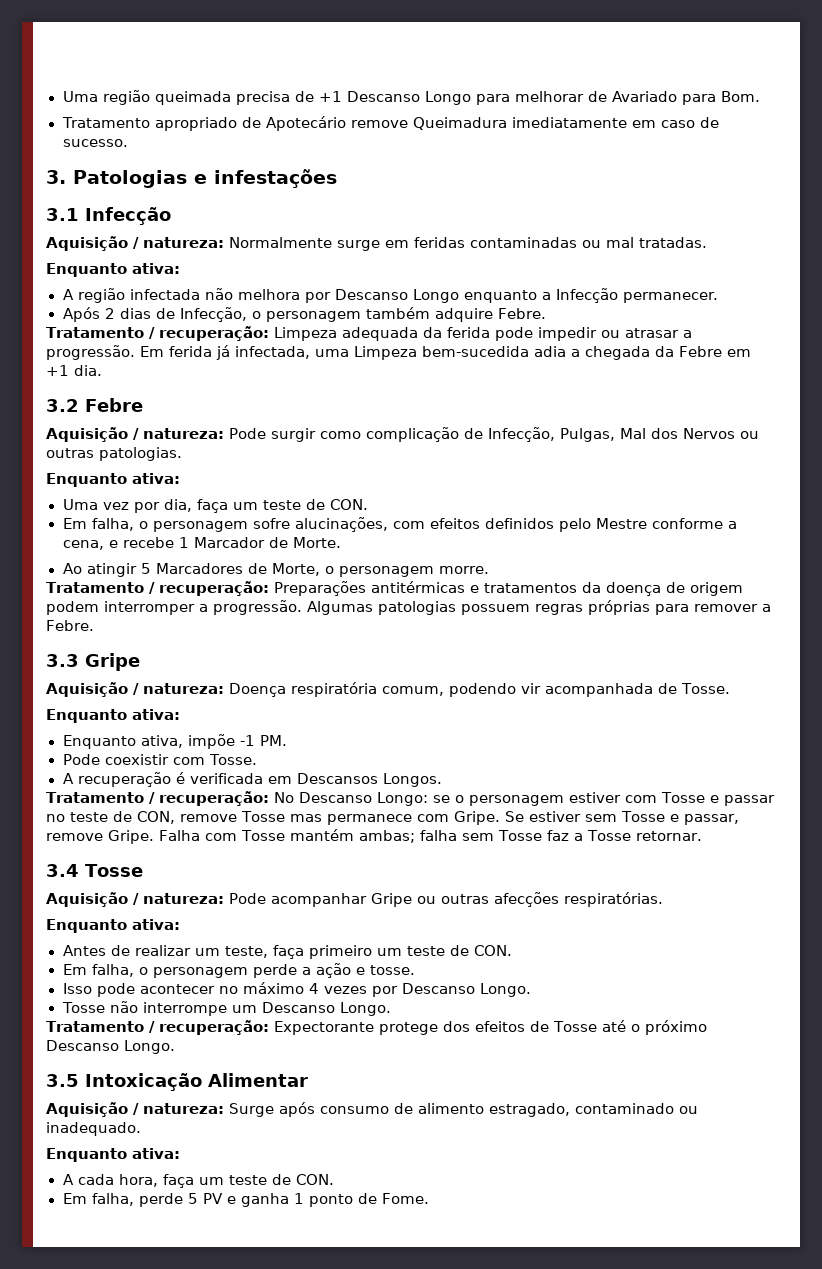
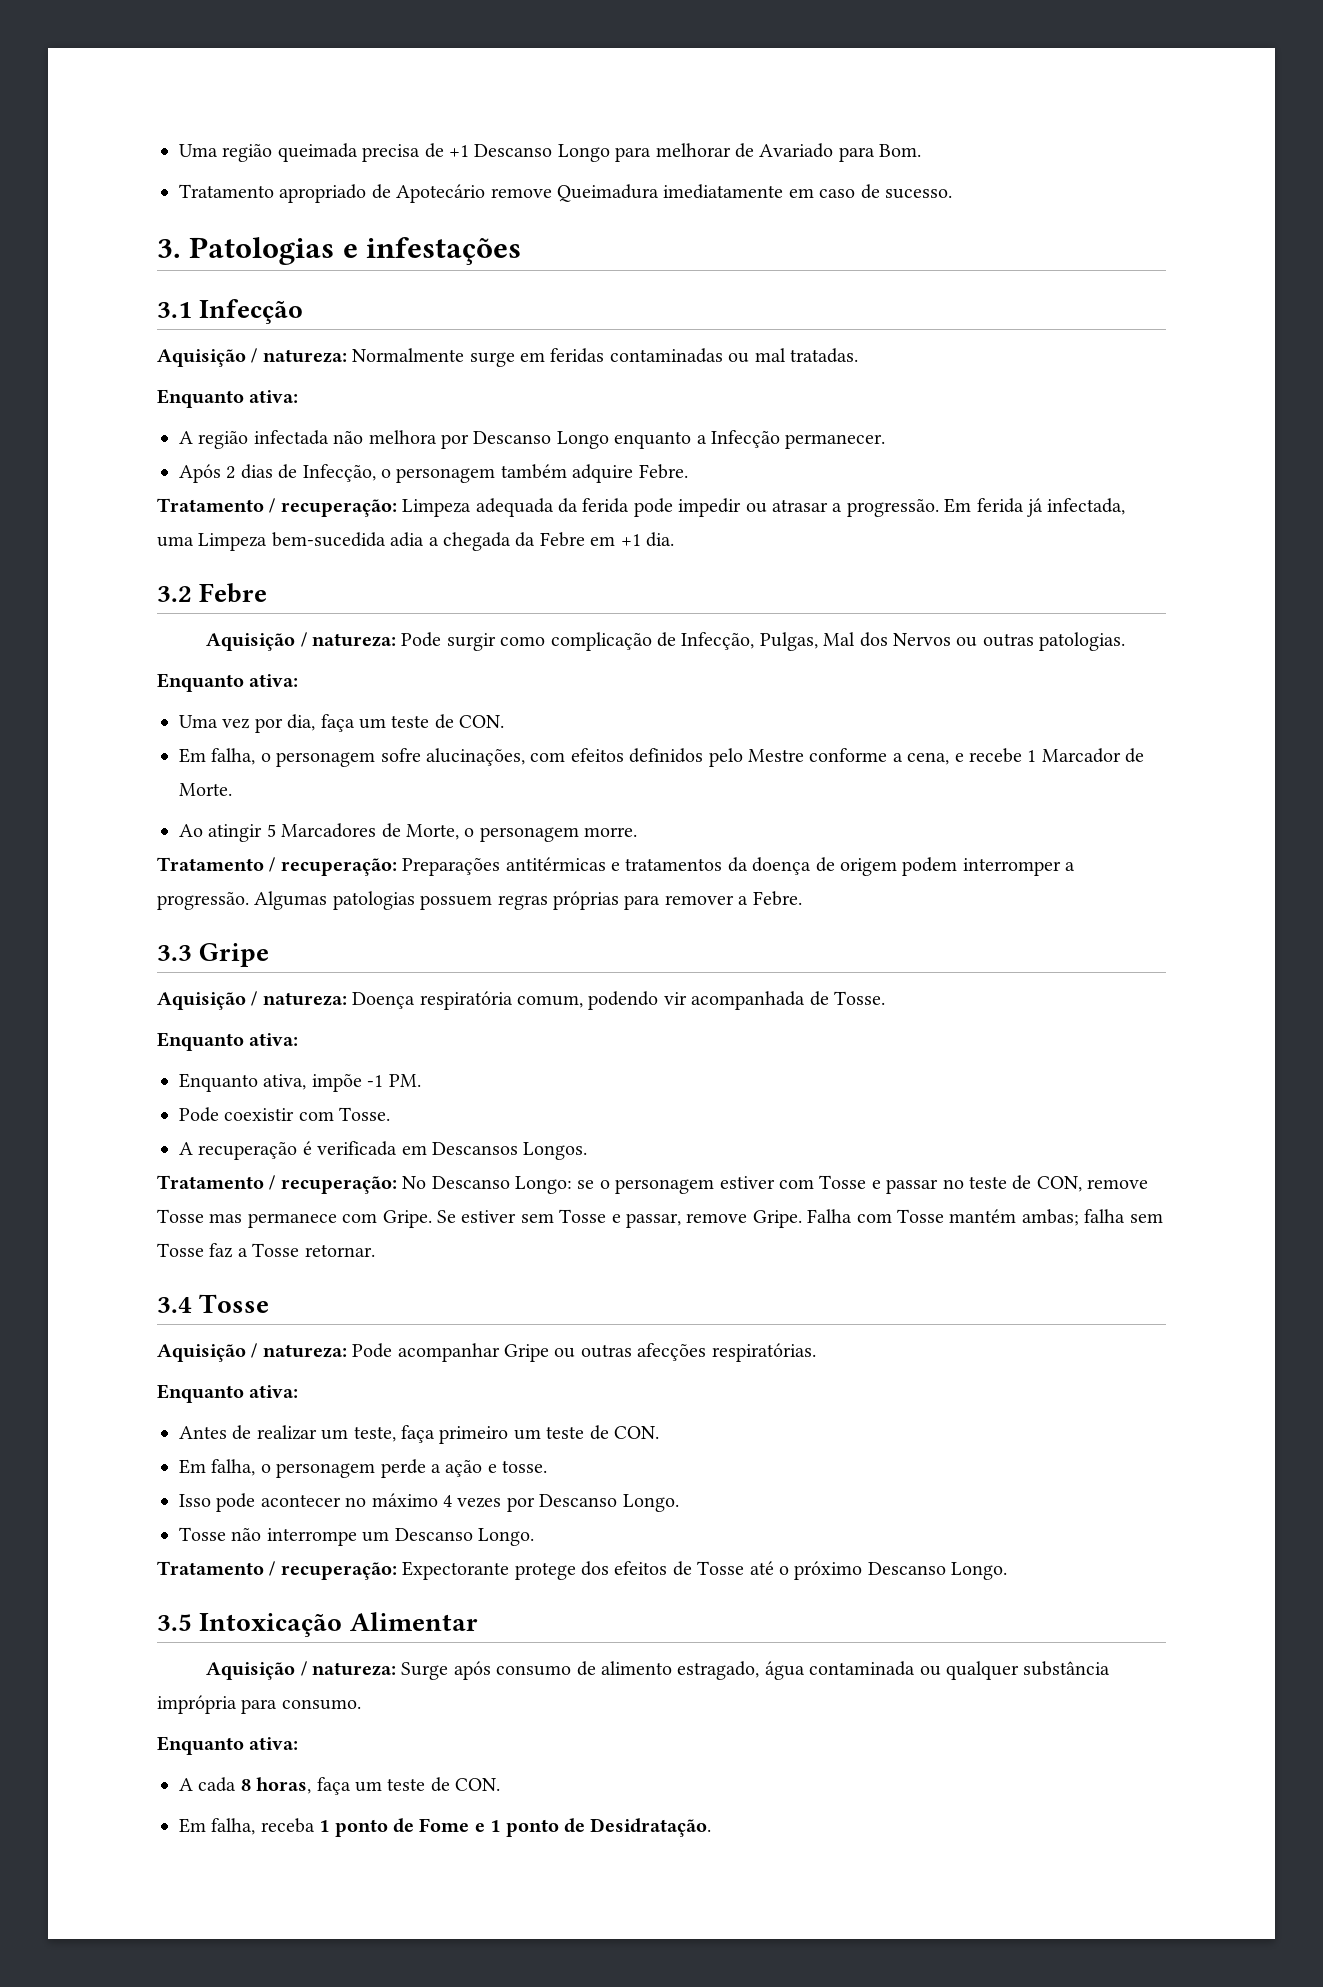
- Aquisição / natureza: Surge após consumo de alimento estragado, contaminado ou inadequado.
+ Aquisição / natureza: Surge após consumo de alimento estragado, água contaminada ou qualquer substância imprópria para consumo.
- A cada hora, faça um teste de CON.
- Em falha, perde 5 PV e ganha 1 ponto de Fome.
+ A cada 8 horas, faça um teste de CON.
+ Em falha, receba 1 ponto de Fome e 1 ponto de Desidratação.

